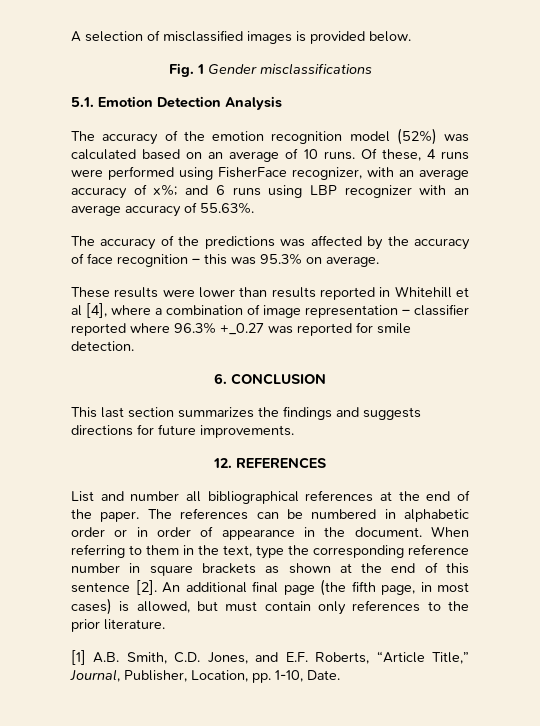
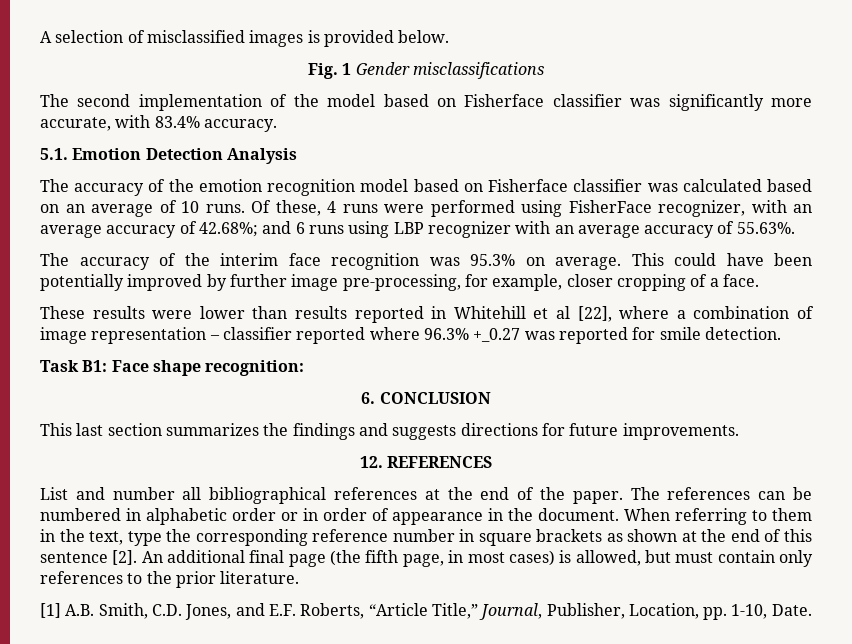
+ The second implementation of the model based on Fisherface classifier was significantly more accurate, with 83.4% accuracy.
- The accuracy of the emotion recognition model (52%) was calculated based on an average of 10 runs.
+ The accuracy of the emotion recognition model based on Fisherface classifier was calculated based on an average of 10 runs.
- Of these, 4 runs were performed using FisherFace recognizer, with an average accuracy of x%; and 6 runs using LBP recognizer with an average accuracy of 55.63%.
+ Of these, 4 runs were performed using FisherFace recognizer, with an average accuracy of 42.68%; and 6 runs using LBP recognizer with an average accuracy of 55.63%.
- The accuracy of the predictions was affected by the accuracy of face recognition – this was 95.3% on average.
+ The accuracy of the interim face recognition was 95.3% on average. This could have been potentially improved by further image pre-processing, for example, closer cropping of a face.
- These results were lower than results reported in Whitehill et al [4], where a combination of image representation – classifier reported where 96.3% +_0.27 was reported for smile detection.
+ These results were lower than results reported in Whitehill et al [22], where a combination of image representation – classifier reported where 96.3% +_0.27 was reported for smile detection.
+ Task B1: Face shape recognition:

